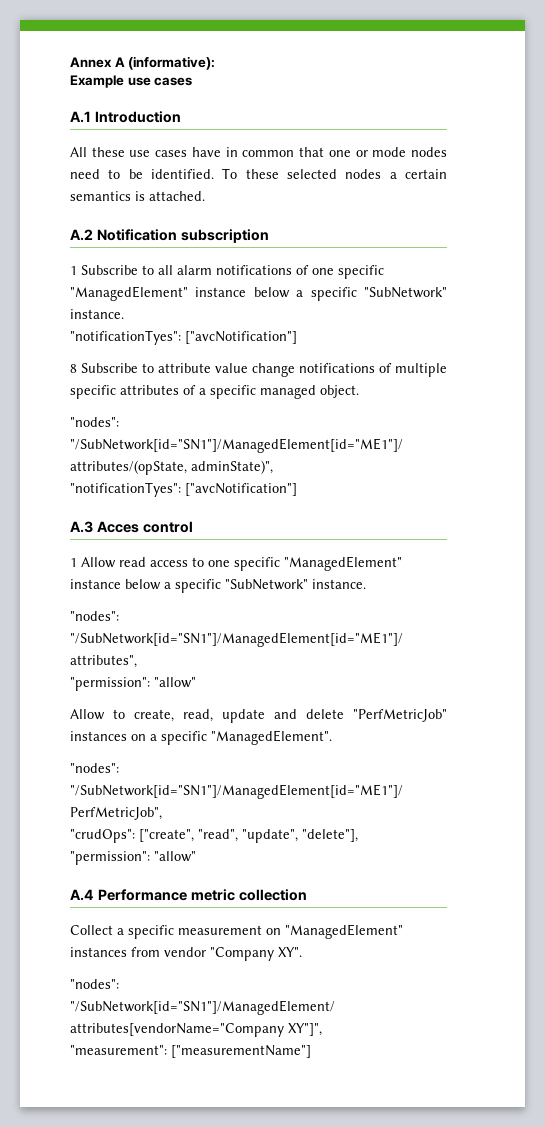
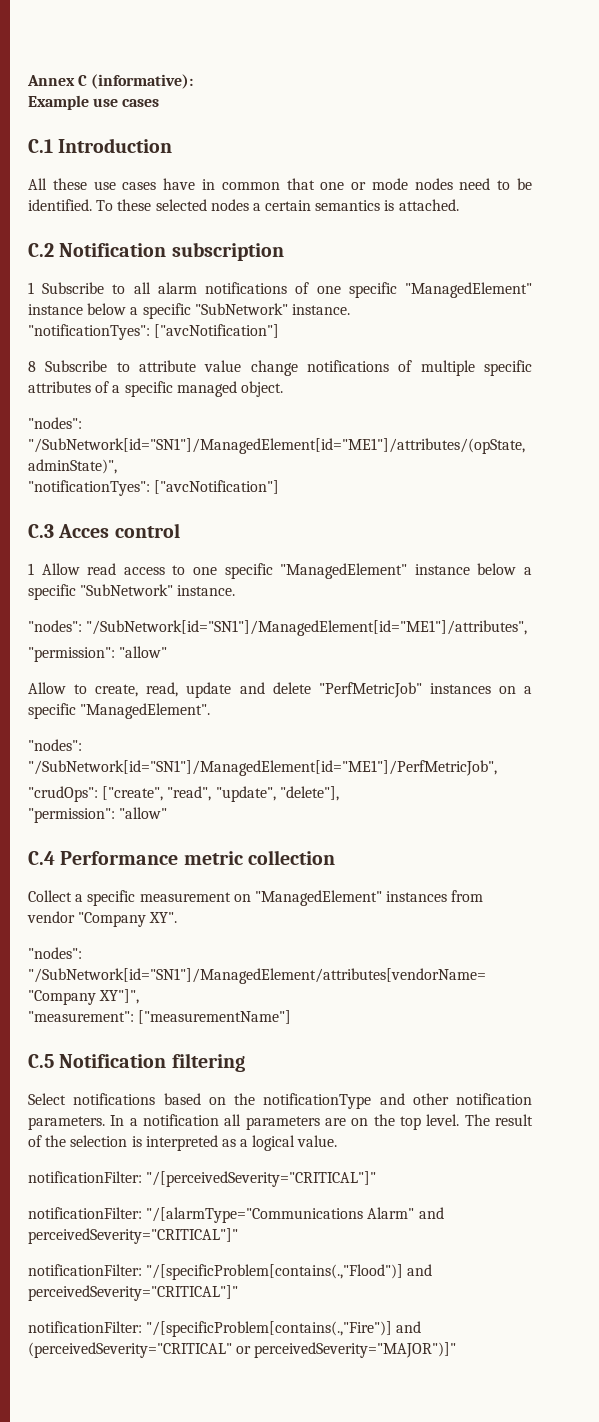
- Annex A (informative):
+ Annex C (informative):
- A.1 Introduction
+ C.1 Introduction
- A.2 Notification subscription
+ C.2 Notification subscription
- A.3 Acces control
+ C.3 Acces control
- A.4 Performance metric collection
+ C.4 Performance metric collection
+ C.5 Notification filtering
+ Select notifications based on the notificationType and other notification parameters. In a notification all parameters are on the top level. The result of the selection is interpreted as a logical value.
+ notificationFilter: "/[perceivedSeverity="CRITICAL"]"
+ notificationFilter: "/[alarmType="Communications Alarm" and perceivedSeverity="CRITICAL"]"
+ notificationFilter: "/[specificProblem[contains(.,"Flood")] and perceivedSeverity="CRITICAL"]"
+ notificationFilter: "/[specificProblem[contains(.,"Fire")] and (perceivedSeverity="CRITICAL" or perceivedSeverity="MAJOR")]"

